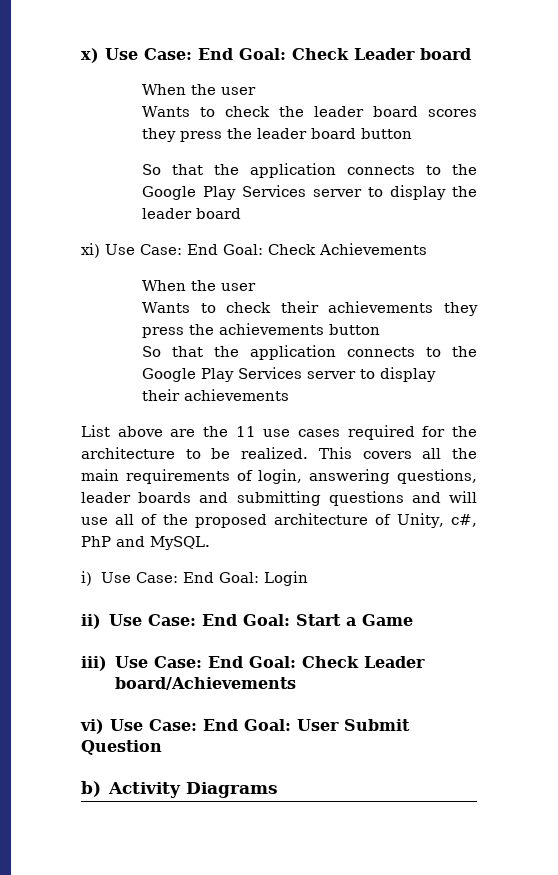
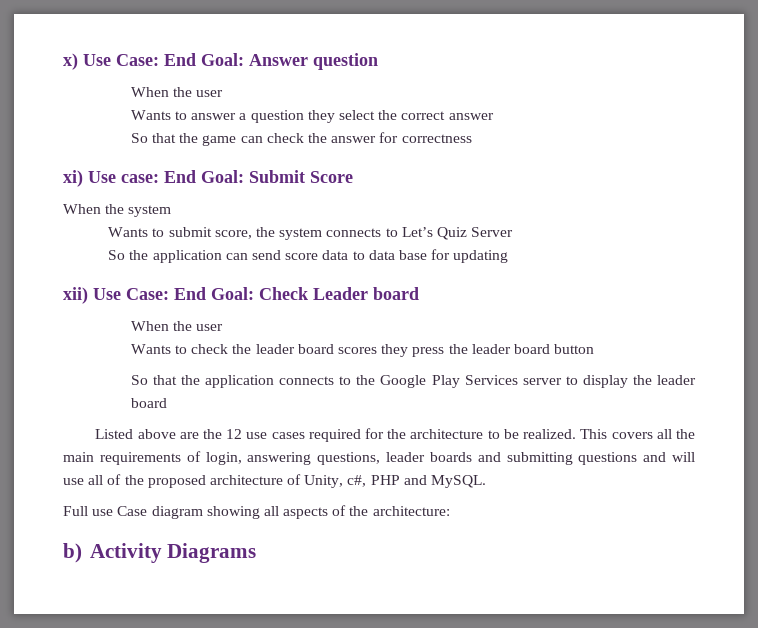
- x) Use Case: End Goal: Check Leader board
+ x) Use Case: End Goal: Answer question
+ When the user
+ Wants to answer a question they select the correct answer
+ So that the game can check the answer for correctness
+ xi) Use case: End Goal: Submit Score
+ When the system
+ Wants to submit score, the system connects to Let’s Quiz Server
+ So the application can send score data to data base for updating
+ xii) Use Case: End Goal: Check Leader board
- xi) Use Case: End Goal: Check Achievements
- When the user
- Wants to check their achievements they press the achievements button
- So that the application connects to the Google Play Services server to display their achievements
- List above are the 11 use cases required for the architecture to be realized.
+ Listed above are the 12 use cases required for the architecture to be realized.
- This covers all the main requirements of login, answering questions, leader boards and submitting questions and will use all of the proposed architecture of Unity, c#, PhP and MySQL.
+ This covers all the main requirements of login, answering questions, leader boards and submitting questions and will use all of the proposed architecture of Unity, c#, PHP and MySQL.
- i) Use Case: End Goal: Login
- ii) Use Case: End Goal: Start a Game
- iii) Use Case: End Goal: Check Leader board/Achievements
- vi) Use Case: End Goal: User Submit Question
+ Full use Case diagram showing all aspects of the architecture:

